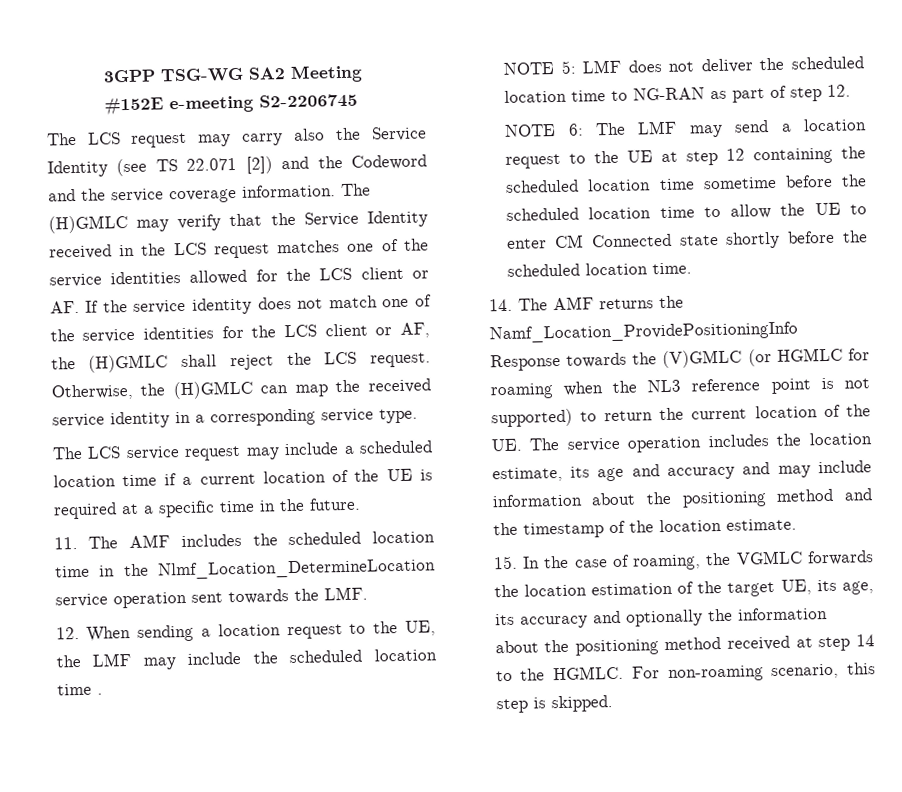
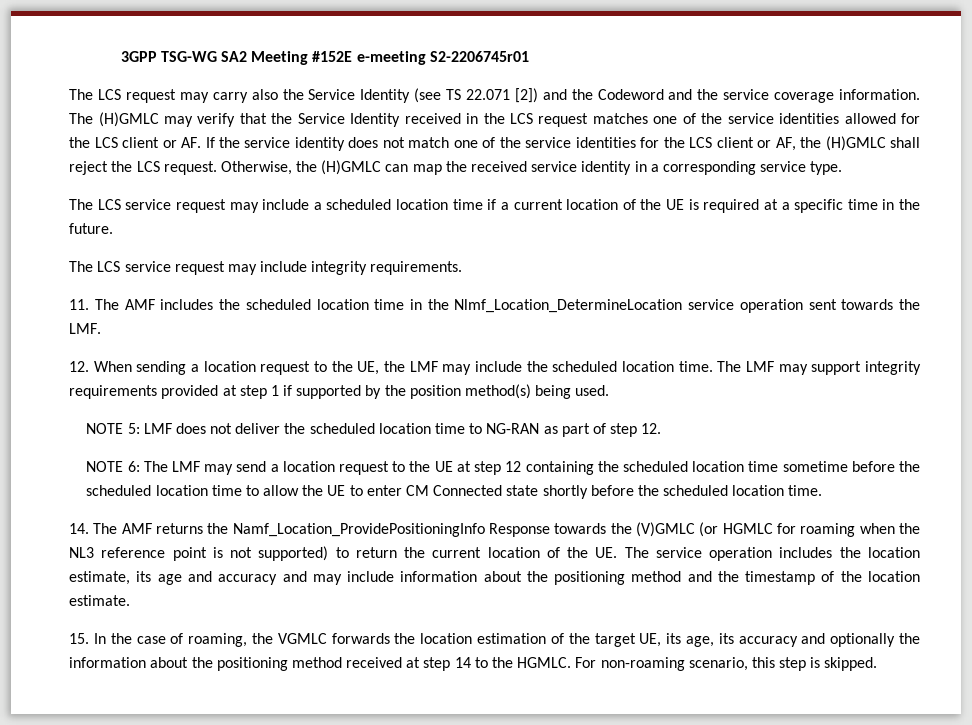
- 3GPP TSG-WG SA2 Meeting #152E e-meeting S2-2206745
+ 3GPP TSG-WG SA2 Meeting #152E e-meeting S2-2206745r01
+ The LCS service request may include integrity requirements.
- 12. When sending a location request to the UE, the LMF may include the scheduled location time .
+ 12. When sending a location request to the UE, the LMF may include the scheduled location time. The LMF may support integrity requirements provided at step 1 if supported by the position method(s) being used.

